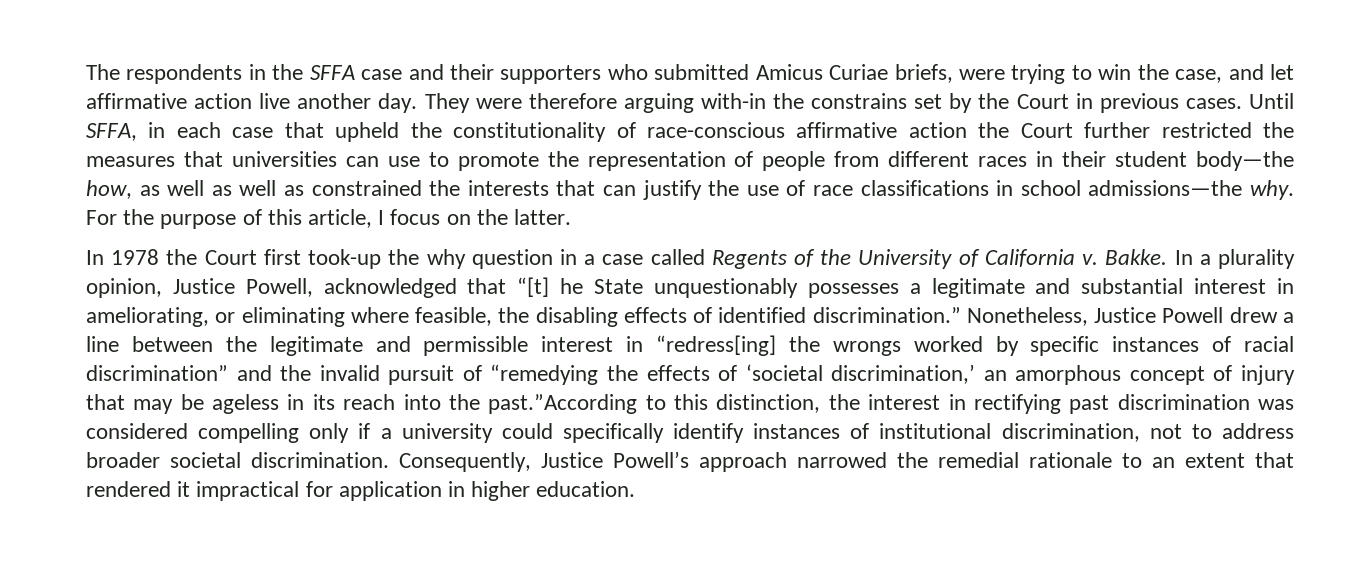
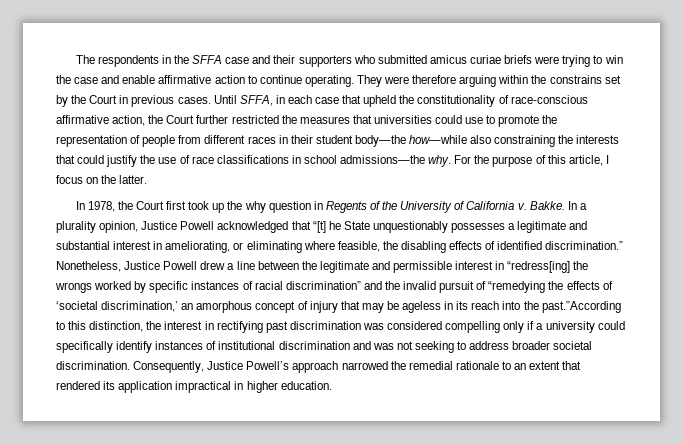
- The respondents in the SFFA case and their supporters who submitted Amicus Curiae briefs, were trying to win the case, and let affirmative action live another day.
+ The respondents in the SFFA case and their supporters who submitted amicus curiae briefs were trying to win the case and enable affirmative action to continue operating.
- They were therefore arguing with-in the constrains set by the Court in previous cases.
+ They were therefore arguing within the constrains set by the Court in previous cases.
- Until SFFA, in each case that upheld the constitutionality of race-conscious affirmative action the Court further restricted the measures that universities can use to promote the representation of people from different races in their student body—the how, as well as well as constrained the interests that can justify the use of race classifications in school admissions—the why.
+ Until SFFA, in each case that upheld the constitutionality of race-conscious affirmative action, the Court further restricted the measures that universities could use to promote the representation of people from different races in their student body—the how—while also constraining the interests that could justify the use of race classifications in school admissions—the why.
- In 1978 the Court first took-up the why question in a case called Regents of the University of California v.
+ In 1978, the Court first took up the why question in Regents of the University of California v.
- In a plurality opinion, Justice Powell, acknowledged that “[t] he State unquestionably possesses a legitimate and substantial interest in ameliorating, or eliminating where feasible, the disabling effects of identified discrimination.”
+ In a plurality opinion, Justice Powell acknowledged that “[t] he State unquestionably possesses a legitimate and substantial interest in ameliorating, or eliminating where feasible, the disabling effects of identified discrimination.”
- Nonetheless, Justice Powell drew a line between the legitimate and permissible interest in “redress[ing] the wrongs worked by specific instances of racial discrimination” and the invalid pursuit of “remedying the effects of ‘societal discrimination,’ an amorphous concept of injury that may be ageless in its reach into the past.”According to this distinction, the interest in rectifying past discrimination was considered compelling only if a university could specifically identify instances of institutional discrimination, not to address broader societal discrimination.
+ Nonetheless, Justice Powell drew a line between the legitimate and permissible interest in “redress[ing] the wrongs worked by specific instances of racial discrimination” and the invalid pursuit of “remedying the effects of ‘societal discrimination,’ an amorphous concept of injury that may be ageless in its reach into the past.”According to this distinction, the interest in rectifying past discrimination was considered compelling only if a university could specifically identify instances of institutional discrimination and was not seeking to address broader societal discrimination.
- Consequently, Justice Powell’s approach narrowed the remedial rationale to an extent that rendered it impractical for application in higher education.
+ Consequently, Justice Powell’s approach narrowed the remedial rationale to an extent that rendered its application impractical in higher education.

